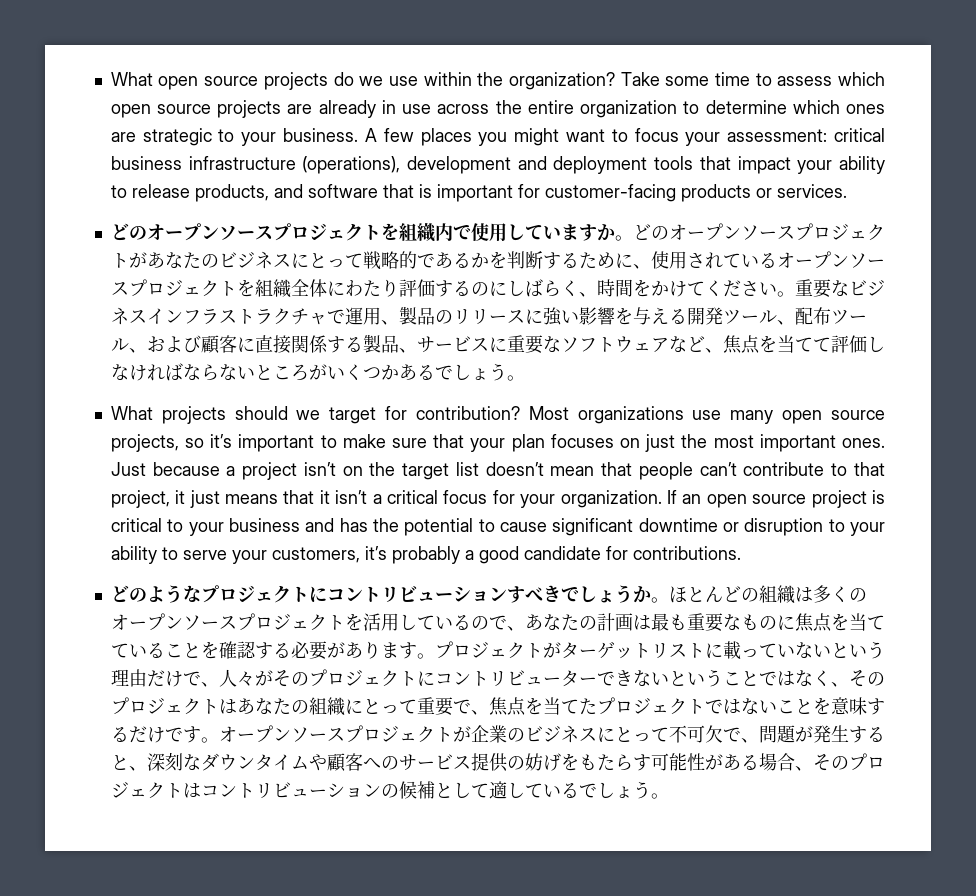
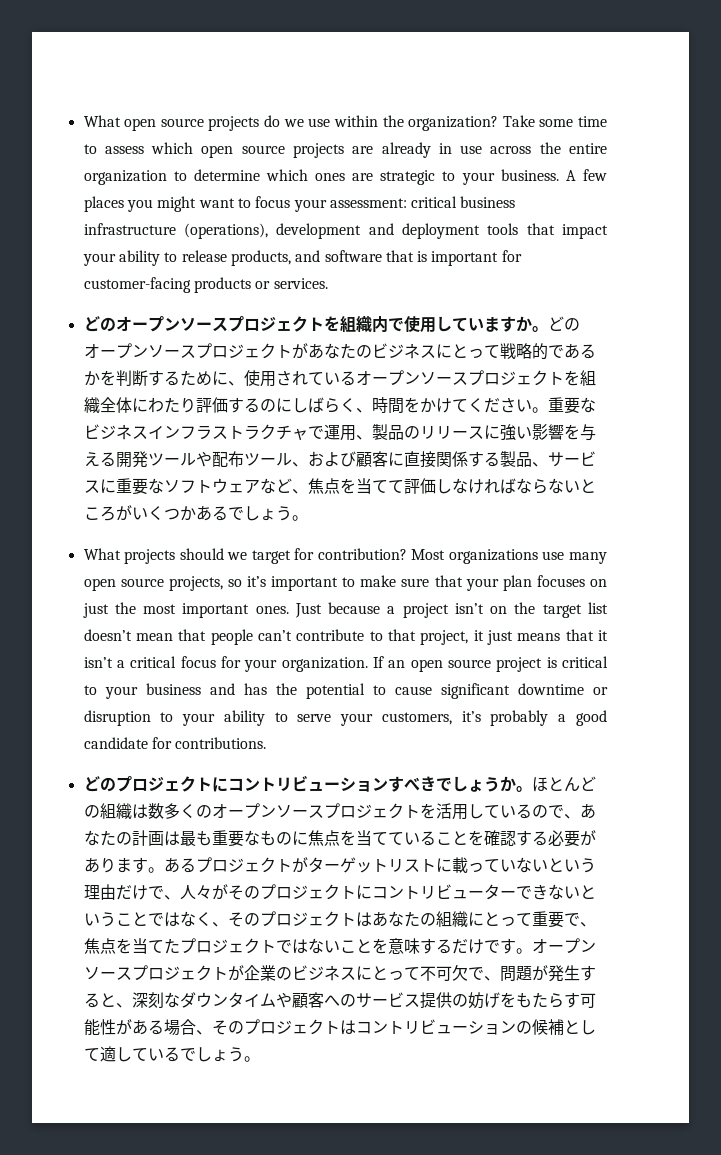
- 重要なビジネスインフラストラクチャで運用、製品のリリースに強い影響を与える開発ツール、配布ツール、および顧客に直接関係する製品、サービスに重要なソフトウェアなど、焦点を当てて評価しなければならないところがいくつかあるでしょう。
+ 重要なビジネスインフラストラクチャで運用、製品のリリースに強い影響を与える開発ツールや配布ツール、および顧客に直接関係する製品、サービスに重要なソフトウェアなど、焦点を当てて評価しなければならないところがいくつかあるでしょう。
- どのようなプロジェクトにコントリビューションすべきでしょうか。
+ どのプロジェクトにコントリビューションすべきでしょうか。
- ほとんどの組織は多くのオープンソースプロジェクトを活用しているので、あなたの計画は最も重要なものに焦点を当てていることを確認する必要があります。
+ ほとんどの組織は数多くのオープンソースプロジェクトを活用しているので、あなたの計画は最も重要なものに焦点を当てていることを確認する必要があります。
- プロジェクトがターゲットリストに載っていないという理由だけで、人々がそのプロジェクトにコントリビューターできないということではなく、そのプロジェクトはあなたの組織にとって重要で、焦点を当てたプロジェクトではないことを意味するだけです。
+ あるプロジェクトがターゲットリストに載っていないという理由だけで、人々がそのプロジェクトにコントリビューターできないということではなく、そのプロジェクトはあなたの組織にとって重要で、焦点を当てたプロジェクトではないことを意味するだけです。

